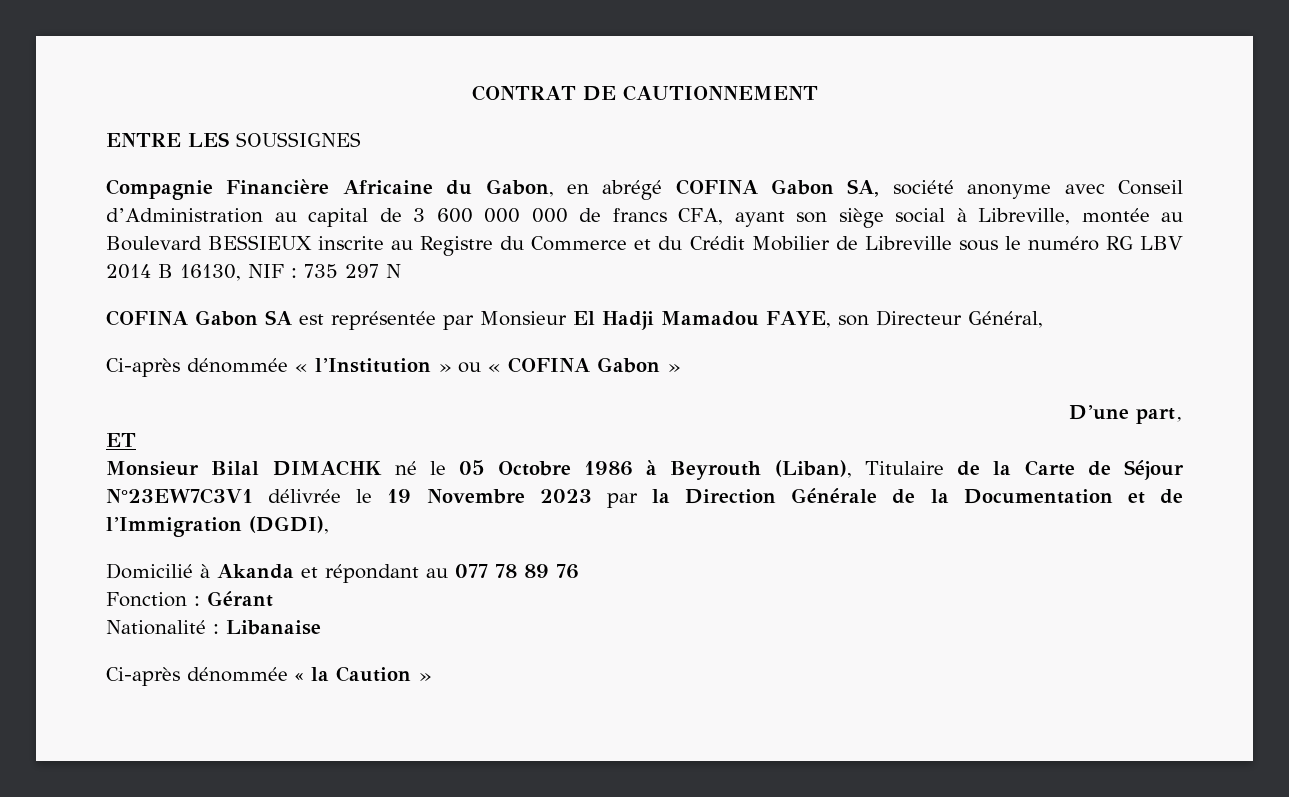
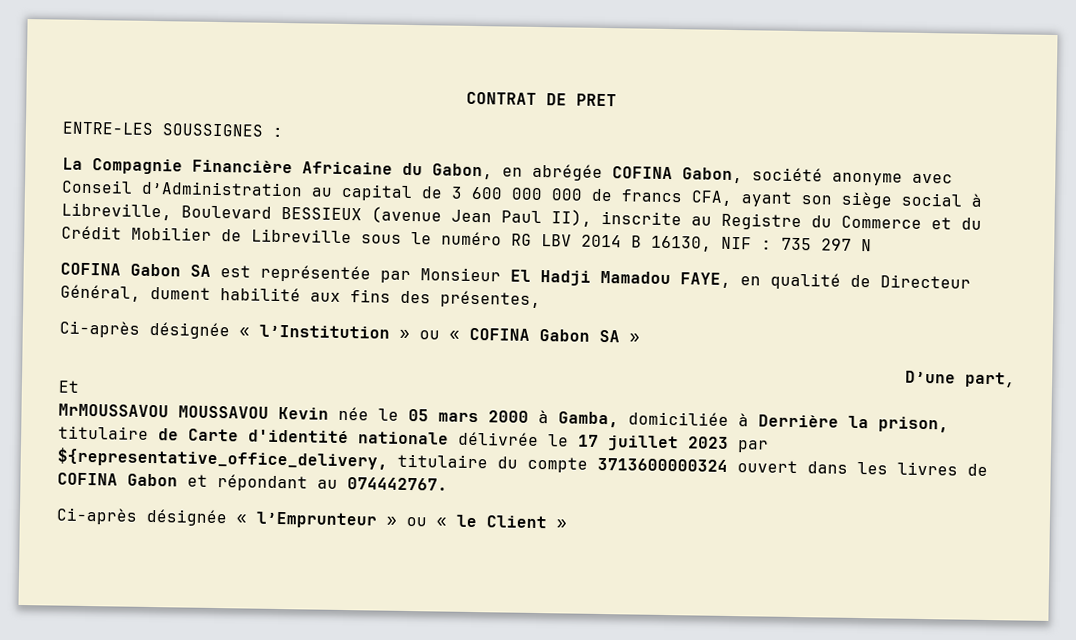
- CONTRAT DE CAUTIONNEMENT
- ENTRE LES SOUSSIGNES
- Compagnie Financière Africaine du Gabon, en abrégé COFINA Gabon SA, société anonyme avec Conseil d’Administration au capital de 3 600 000 000 de francs CFA, ayant son siège social à Libreville, montée au Boulevard BESSIEUX inscrite au Registre du Commerce et du Crédit Mobilier de Libreville sous le numéro RG LBV 2014 B 16130, NIF : 735 297 N
+ CONTRAT DE PRET
+ ENTRE-LES SOUSSIGNES :
+ La Compagnie Financière Africaine du Gabon, en abrégée COFINA Gabon, société anonyme avec Conseil d’Administration au capital de 3 600 000 000 de francs CFA, ayant son siège social à Libreville, Boulevard BESSIEUX (avenue Jean Paul II), inscrite au Registre du Commerce et du Crédit Mobilier de Libreville sous le numéro RG LBV 2014 B 16130, NIF : 735 297 N
- COFINA Gabon SA est représentée par Monsieur El Hadji Mamadou FAYE, son Directeur Général,
- Ci-après dénommée « l’Institution » ou « COFINA Gabon »
+ COFINA Gabon SA est représentée par Monsieur El Hadji Mamadou FAYE, en qualité de Directeur Général, dument habilité aux fins des présentes,
+ Ci-après désignée « l’Institution » ou « COFINA Gabon SA »
- ET
- Monsieur Bilal DIMACHK né le 05 Octobre 1986 à Beyrouth (Liban), Titulaire de la Carte de Séjour N°23EW7C3V1 délivrée le 19 Novembre 2023 par la Direction Générale de la Documentation et de l’Immigration (DGDI),
- Domicilié à Akanda et répondant au 077 78 89 76
- Fonction : Gérant
- Nationalité : Libanaise
- Ci-après dénommée « la Caution »
+ Et
+ MrMOUSSAVOU MOUSSAVOU Kevin née le 05 mars 2000 à Gamba, domiciliée à Derrière la prison, titulaire de Carte d'identité nationale délivrée le 17 juillet 2023 par ${representative_office_delivery, titulaire du compte 3713600000324 ouvert dans les livres de COFINA Gabon et répondant au 074442767.
+ Ci-après désignée « l’Emprunteur » ou « le Client »

